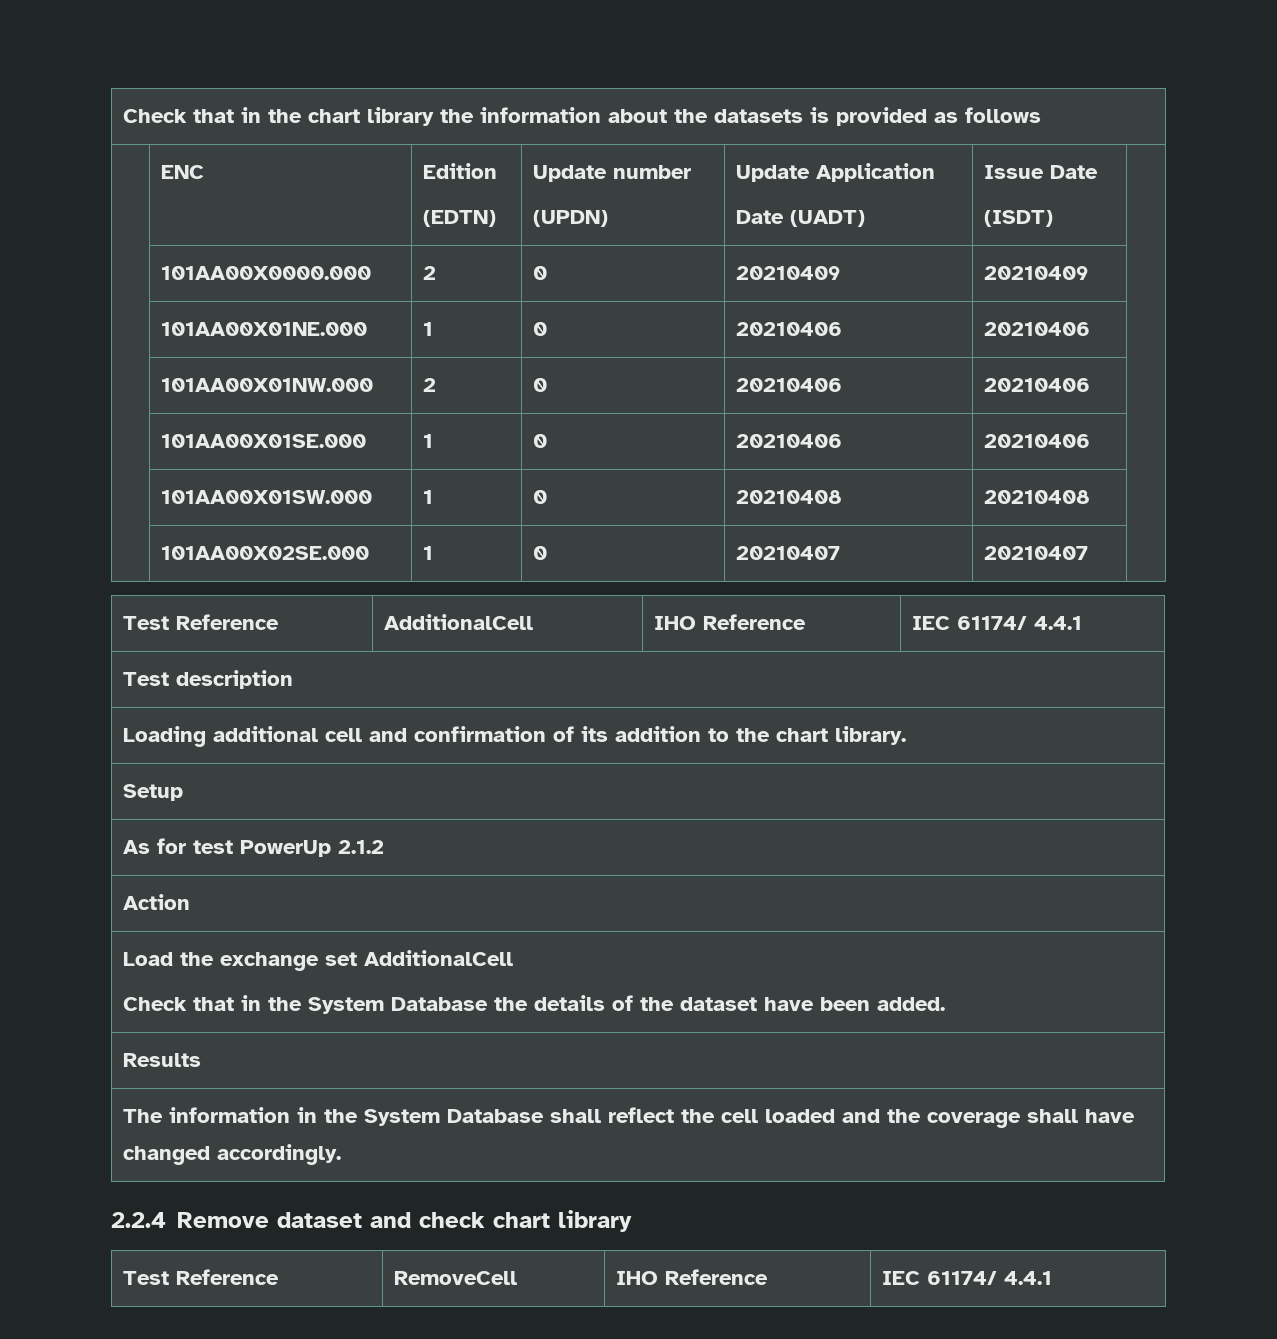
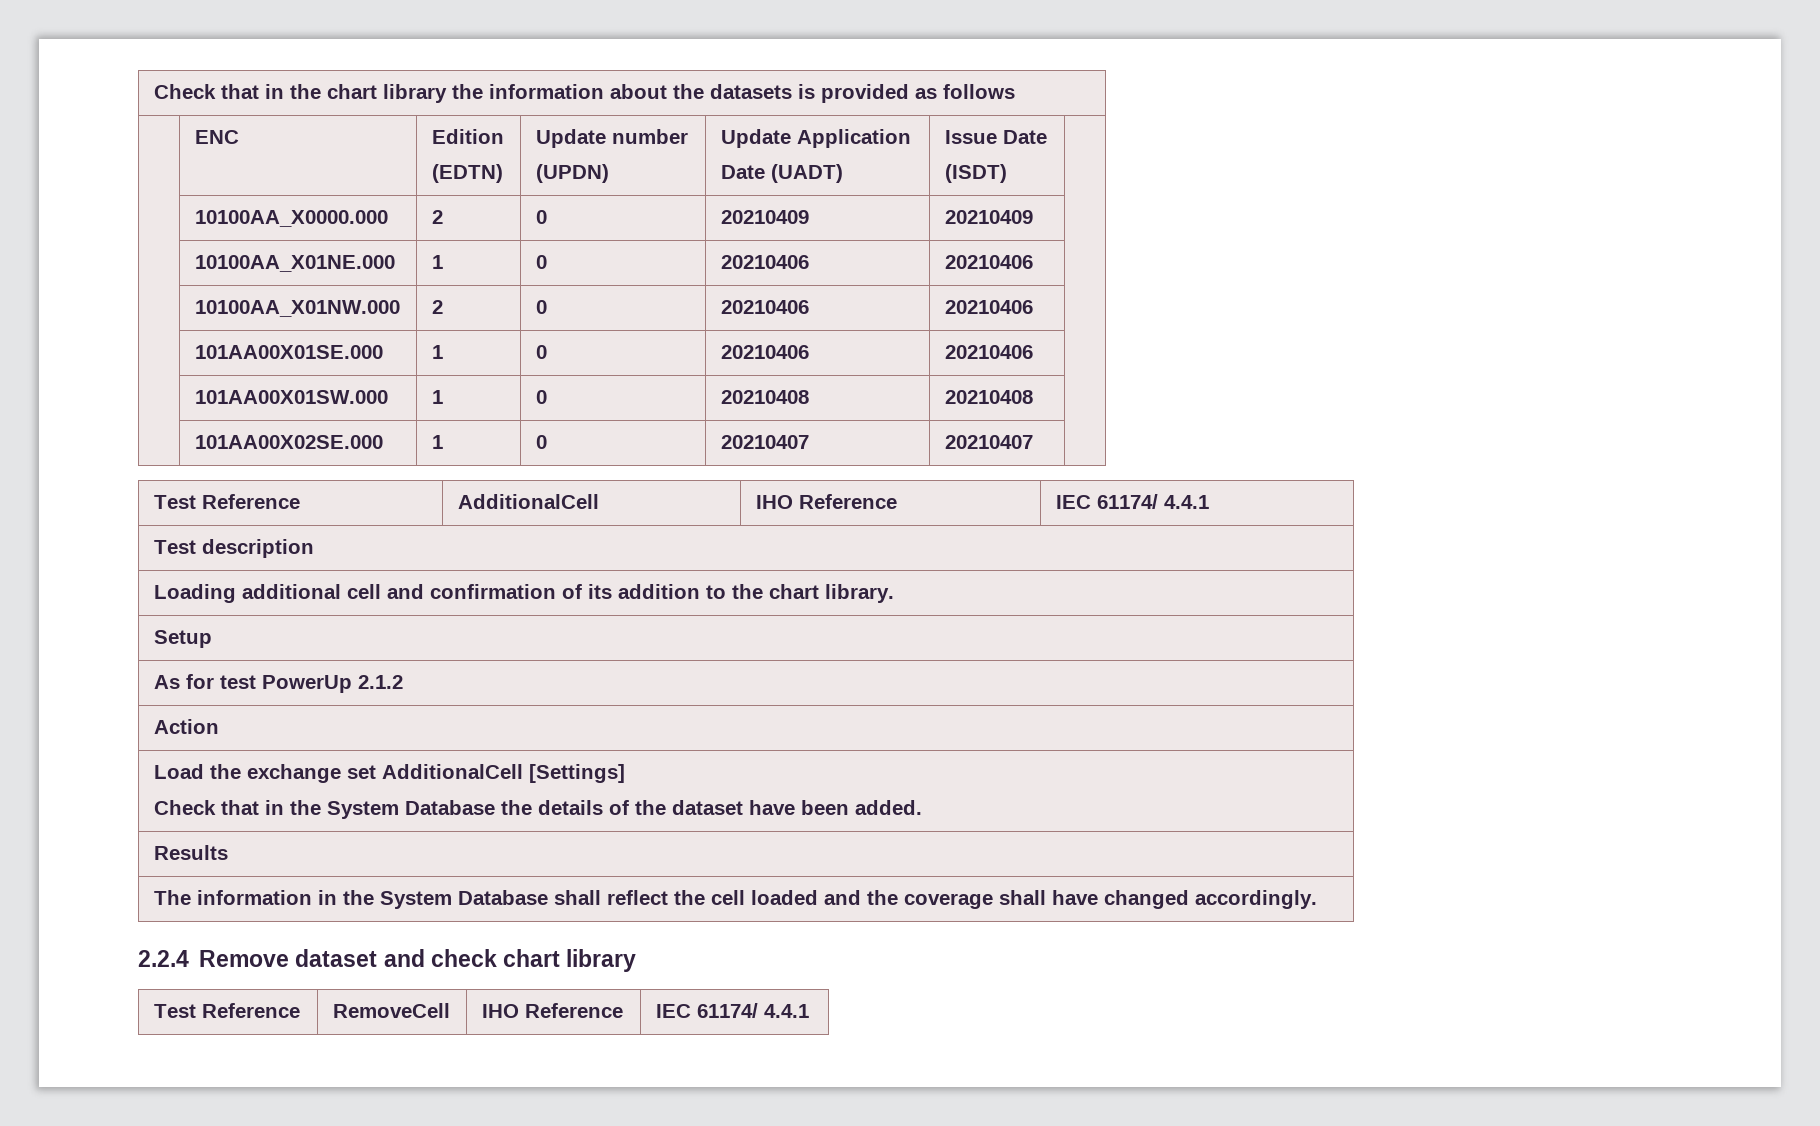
- | 101AA00X0000.000 | 2 | 0 | 20210409 | 20210409 |
+ | 10100AA_X0000.000 | 2 | 0 | 20210409 | 20210409 |
- | 101AA00X01NE.000 | 1 | 0 | 20210406 | 20210406 |
- | 101AA00X01NW.000 | 2 | 0 | 20210406 | 20210406 |
+ | 10100AA_X01NE.000 | 1 | 0 | 20210406 | 20210406 |
+ | 10100AA_X01NW.000 | 2 | 0 | 20210406 | 20210406 |
- Load the exchange set AdditionalCell
+ Load the exchange set AdditionalCell [Settings]

